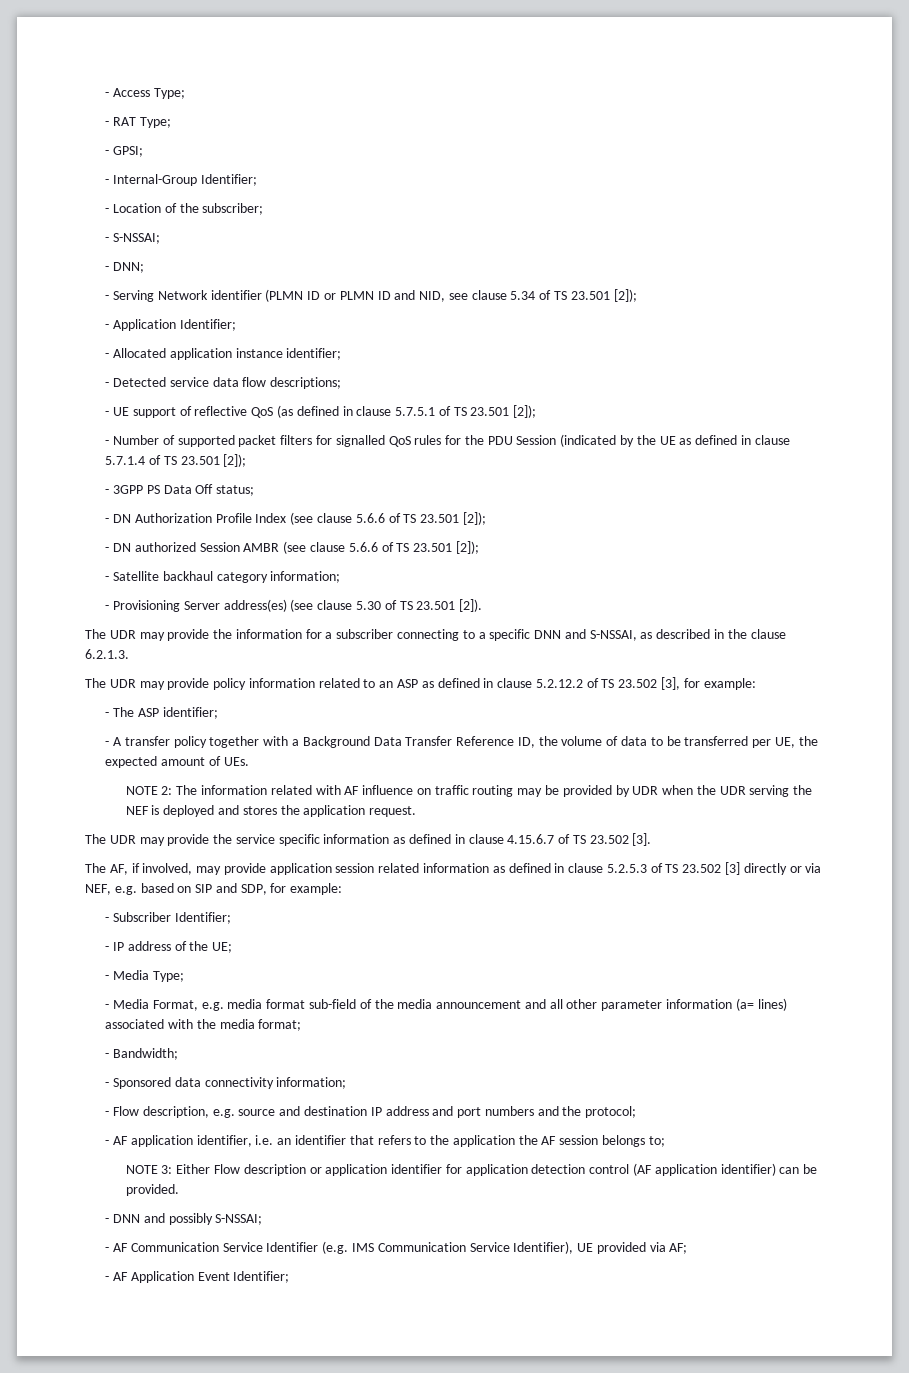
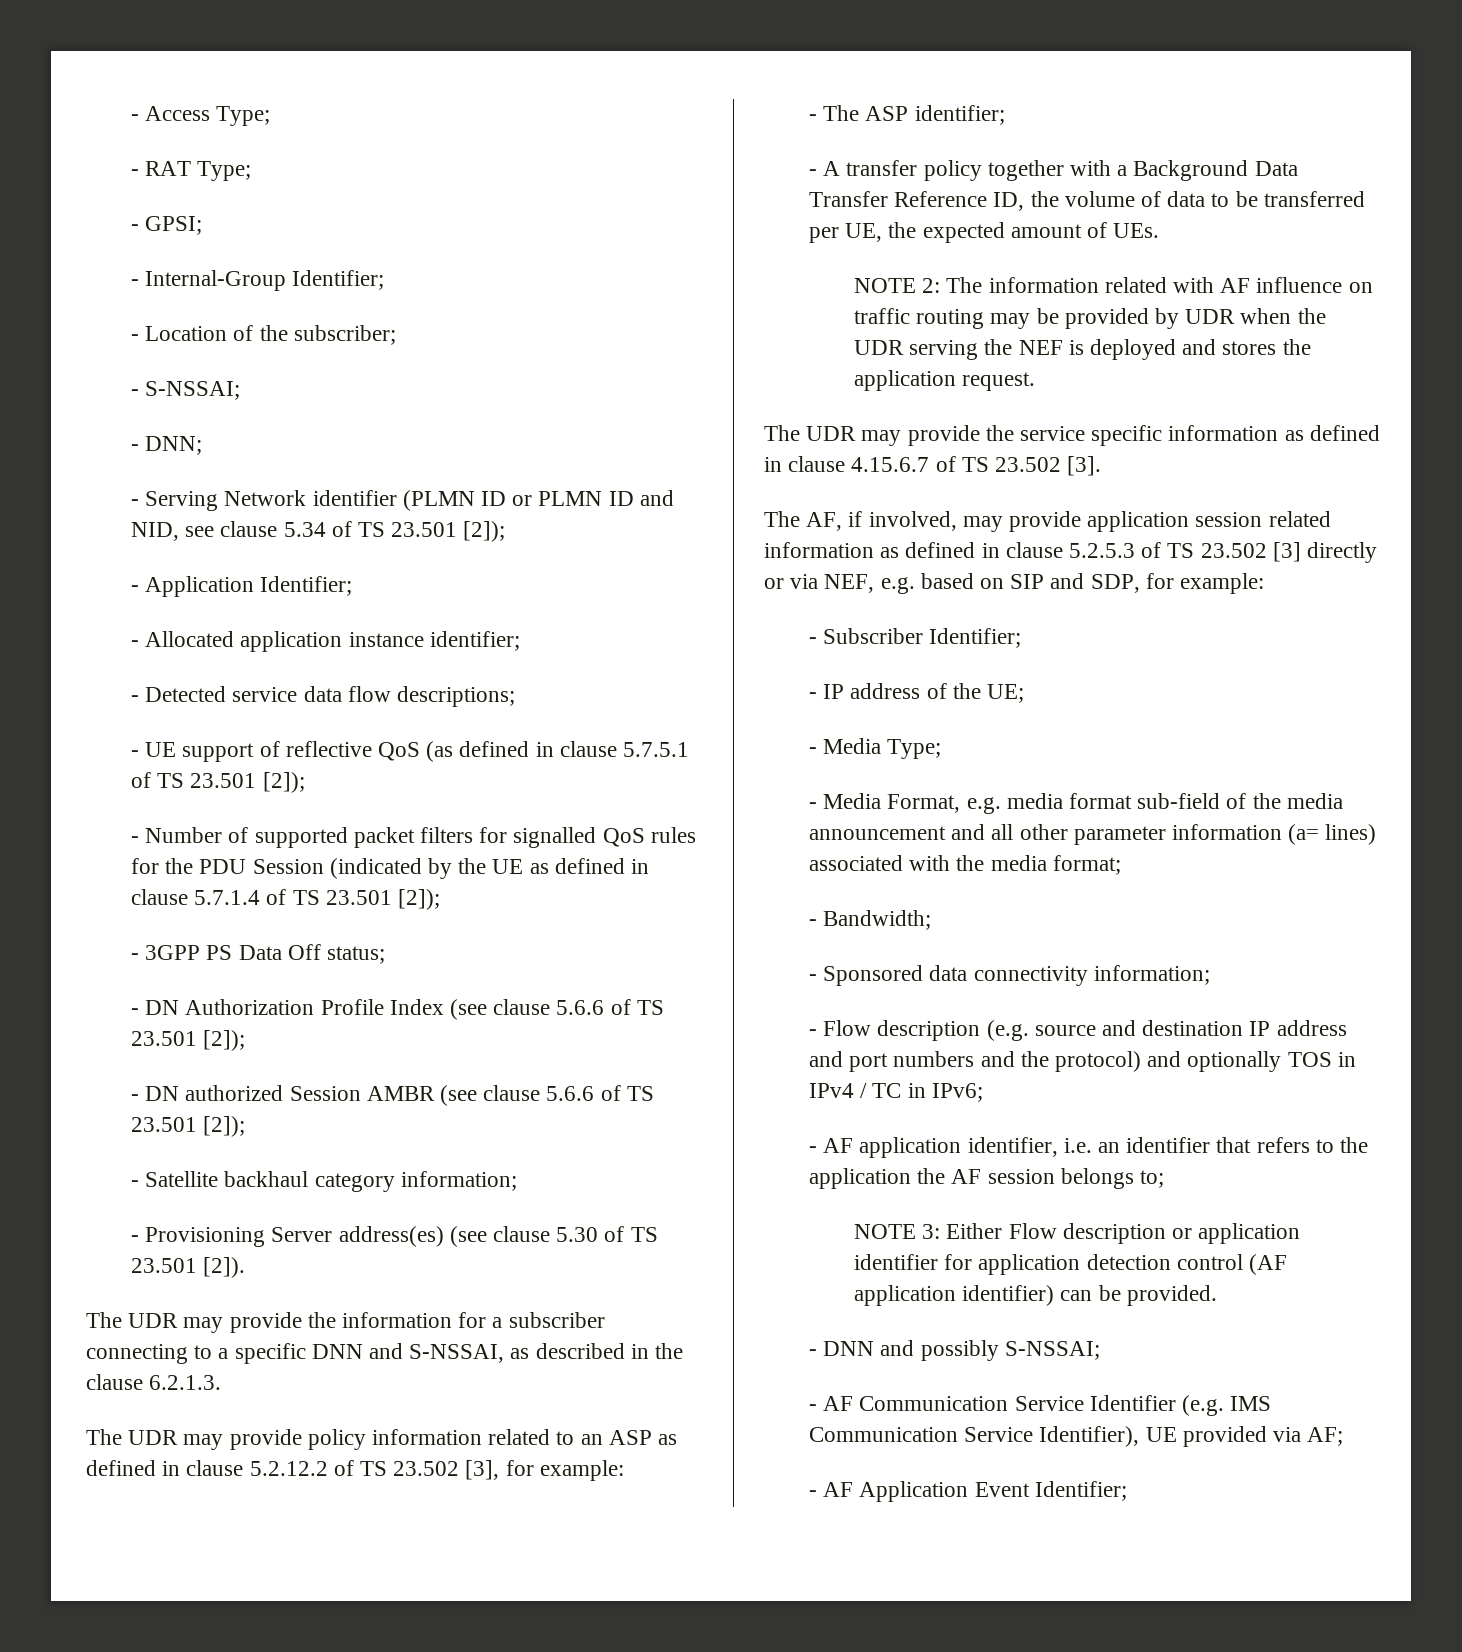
- - Flow description, e.g. source and destination IP address and port numbers and the protocol;
+ - Flow description (e.g. source and destination IP address and port numbers and the protocol) and optionally TOS in IPv4 / TC in IPv6;

